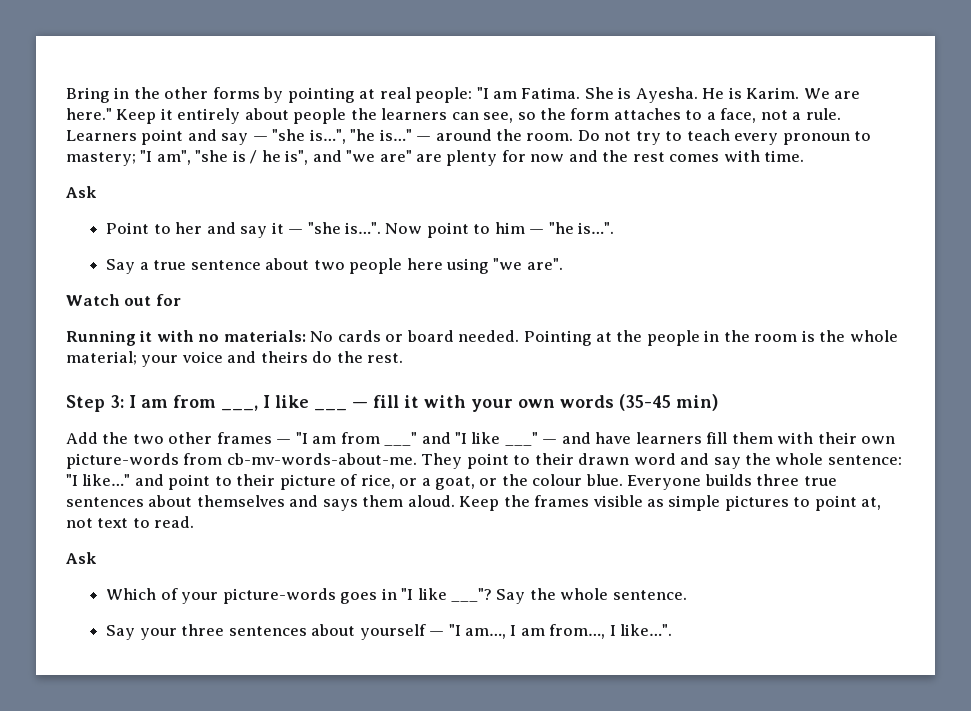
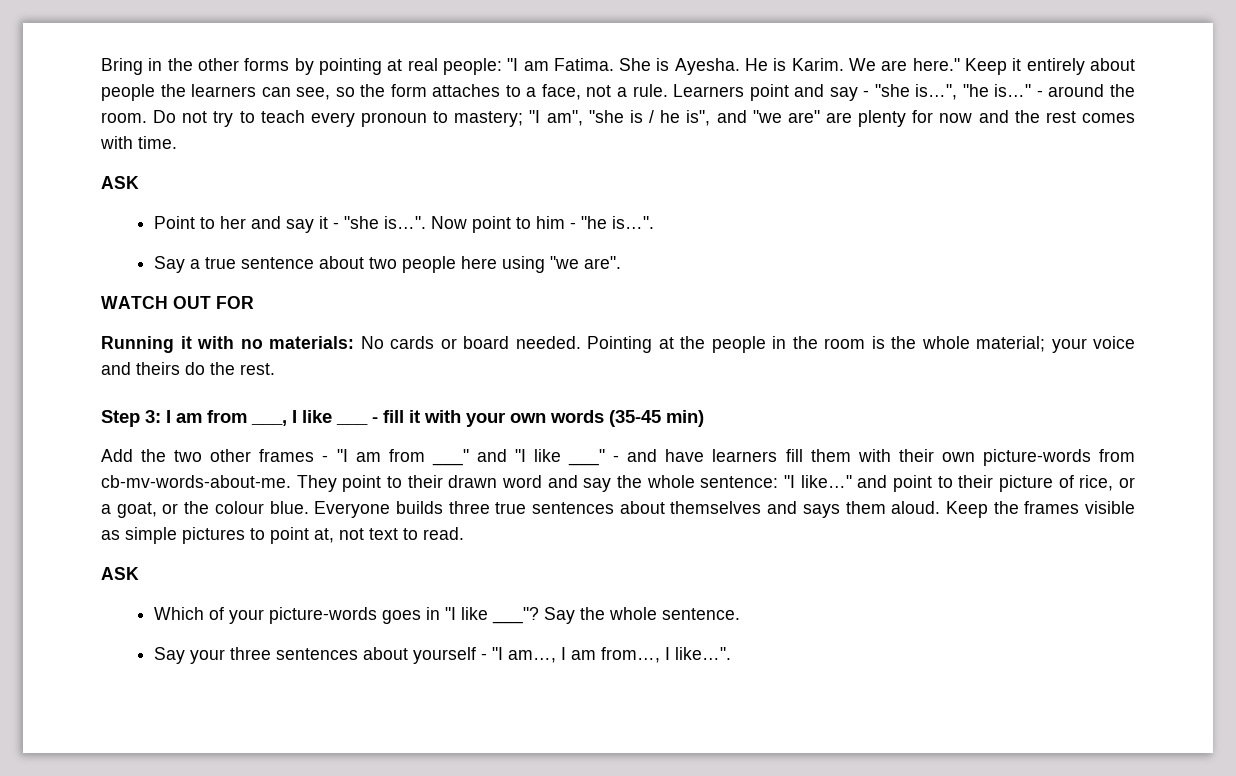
- Learners point and say — "she is…", "he is…"
+ Learners point and say - "she is…", "he is…"
- — around the room.
+ - around the room.
  Do not try to teach every pronoun to mastery; "I am", "she is / he is", and "we are" are plenty for now and the rest comes with time.
- Ask
+ ASK
- Point to her and say it — "she is…".
+ Point to her and say it - "she is…".
- Now point to him — "he is…".
+ Now point to him - "he is…".
- Watch out for
+ WATCH OUT FOR
- Step 3: I am from ___, I like ___ — fill it with your own words (35-45 min)
+ Step 3: I am from ___, I like ___ - fill it with your own words (35-45 min)
- Add the two other frames — "I am from ___" and "I like ___" — and have learners fill them with their own picture-words from cb-mv-words-about-me.
+ Add the two other frames - "I am from ___" and "I like ___" - and have learners fill them with their own picture-words from cb-mv-words-about-me.
  Keep the frames visible as simple pictures to point at, not text to read.
- Ask
+ ASK
- Say your three sentences about yourself — "I am…, I am from…, I like…".
+ Say your three sentences about yourself - "I am…, I am from…, I like…".

